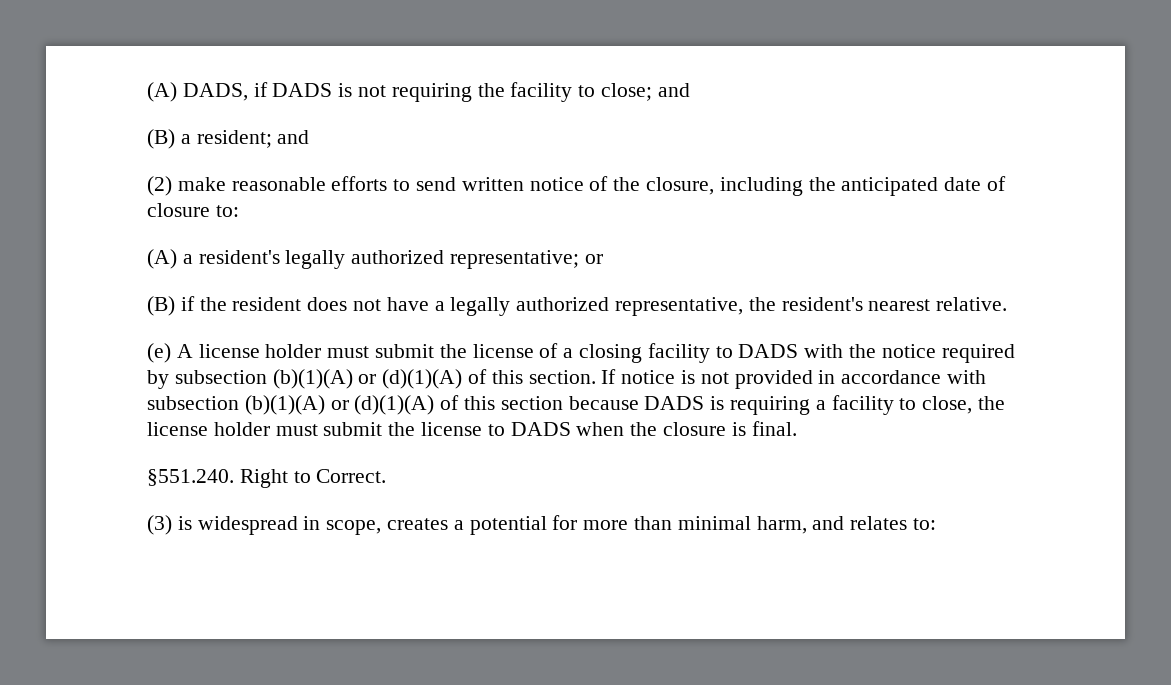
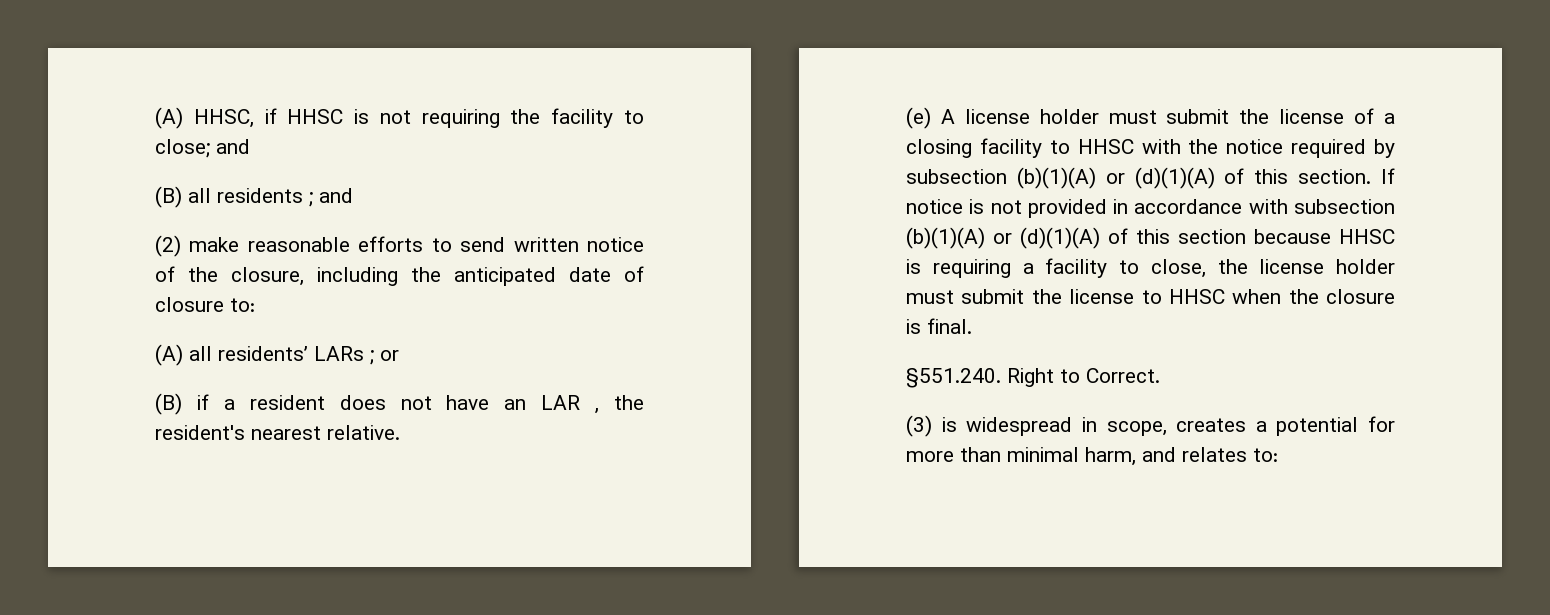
- (A) DADS, if DADS is not requiring the facility to close; and
+ (A) HHSC, if HHSC is not requiring the facility to close; and
- (B) a resident; and
+ (B) all residents ; and
- (A) a resident's legally authorized representative; or
+ (A) all residents’ LARs ; or
- (B) if the resident does not have a legally authorized representative, the resident's nearest relative.
+ (B) if a resident does not have an LAR , the resident's nearest relative.
- (e) A license holder must submit the license of a closing facility to DADS with the notice required by subsection (b)(1)(A) or (d)(1)(A) of this section.
+ (e) A license holder must submit the license of a closing facility to HHSC with the notice required by subsection (b)(1)(A) or (d)(1)(A) of this section.
- If notice is not provided in accordance with subsection (b)(1)(A) or (d)(1)(A) of this section because DADS is requiring a facility to close, the license holder must submit the license to DADS when the closure is final.
+ If notice is not provided in accordance with subsection (b)(1)(A) or (d)(1)(A) of this section because HHSC is requiring a facility to close, the license holder must submit the license to HHSC when the closure is final.

